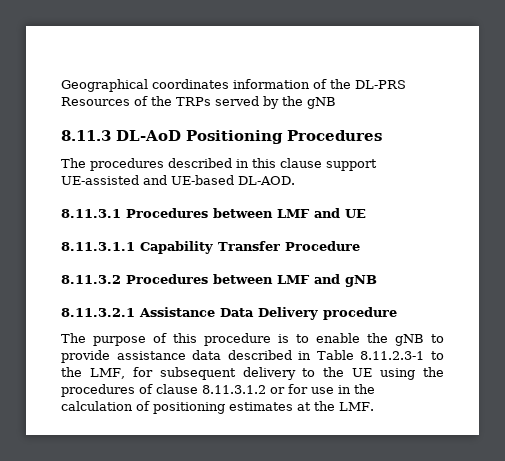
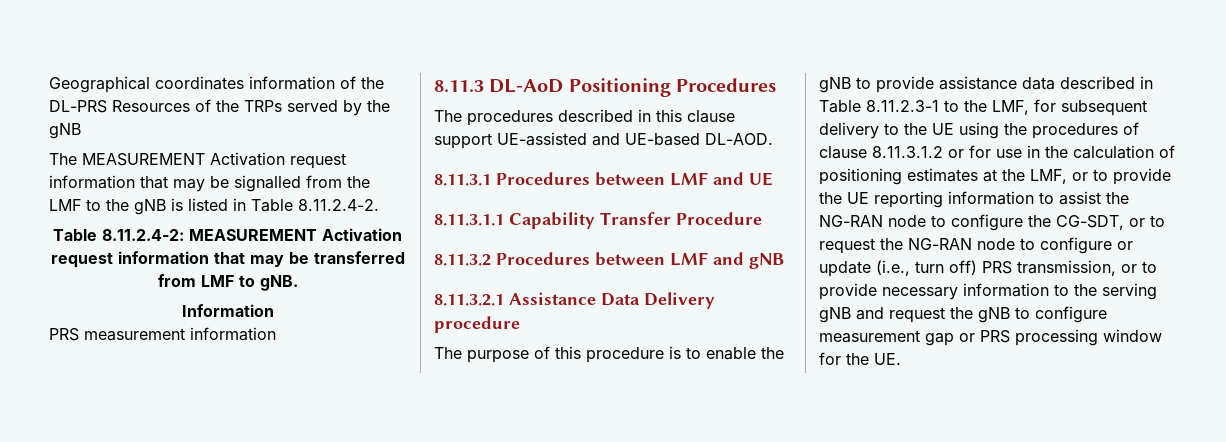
+ The MEASUREMENT Activation request information that may be signalled from the LMF to the gNB is listed in Table 8.11.2.4-2.
+ Table 8.11.2.4-2: MEASUREMENT Activation request information that may be transferred from LMF to gNB.
+ Information
+ PRS measurement information
- The purpose of this procedure is to enable the gNB to provide assistance data described in Table 8.11.2.3-1 to the LMF, for subsequent delivery to the UE using the procedures of clause 8.11.3.1.2 or for use in the calculation of positioning estimates at the LMF.
+ The purpose of this procedure is to enable the gNB to provide assistance data described in Table 8.11.2.3-1 to the LMF, for subsequent delivery to the UE using the procedures of clause 8.11.3.1.2 or for use in the calculation of positioning estimates at the LMF, or to provide the UE reporting information to assist the NG-RAN node to configure the CG-SDT, or to request the NG-RAN node to configure or update (i.e., turn off) PRS transmission, or to provide necessary information to the serving gNB and request the gNB to configure measurement gap or PRS processing window for the UE.

